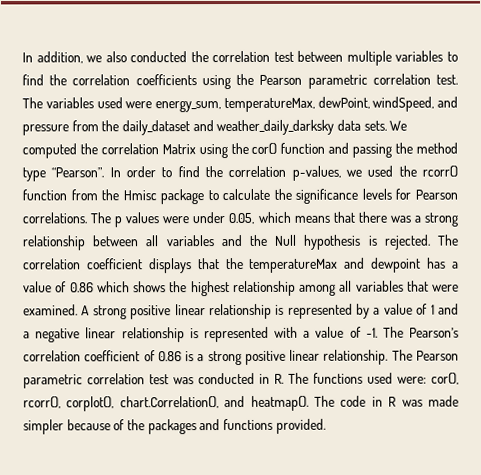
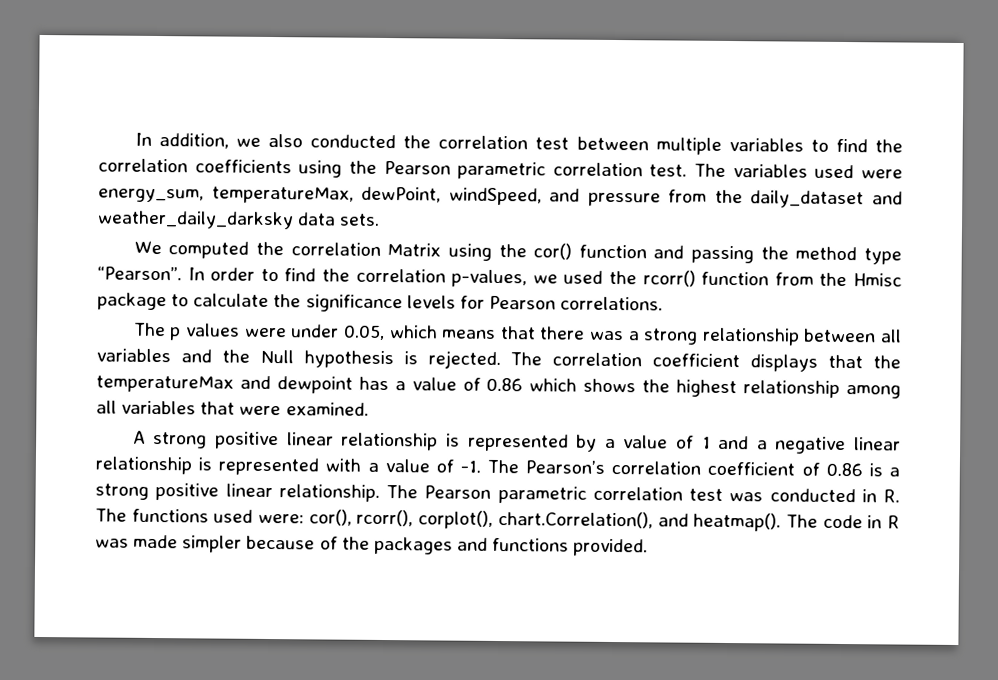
- The variables used were energy_sum, temperatureMax, dewPoint, windSpeed, and pressure from the daily_dataset and weather_daily_darksky data sets. We computed the correlation Matrix using the cor() function and passing the method type “Pearson”.
+ The variables used were energy_sum, temperatureMax, dewPoint, windSpeed, and pressure from the daily_dataset and weather_daily_darksky data sets.
+ We computed the correlation Matrix using the cor() function and passing the method type “Pearson”.
- In order to find the correlation p-values, we used the rcorr() function from the Hmisc package to calculate the significance levels for Pearson correlations. The p values were under 0.05, which means that there was a strong relationship between all variables and the Null hypothesis is rejected.
+ In order to find the correlation p-values, we used the rcorr() function from the Hmisc package to calculate the significance levels for Pearson correlations.
+ The p values were under 0.05, which means that there was a strong relationship between all variables and the Null hypothesis is rejected.
- The correlation coefficient displays that the temperatureMax and dewpoint has a value of 0.86 which shows the highest relationship among all variables that were examined. A strong positive linear relationship is represented by a value of 1 and a negative linear relationship is represented with a value of -1.
+ The correlation coefficient displays that the temperatureMax and dewpoint has a value of 0.86 which shows the highest relationship among all variables that were examined.
+ A strong positive linear relationship is represented by a value of 1 and a negative linear relationship is represented with a value of -1.

